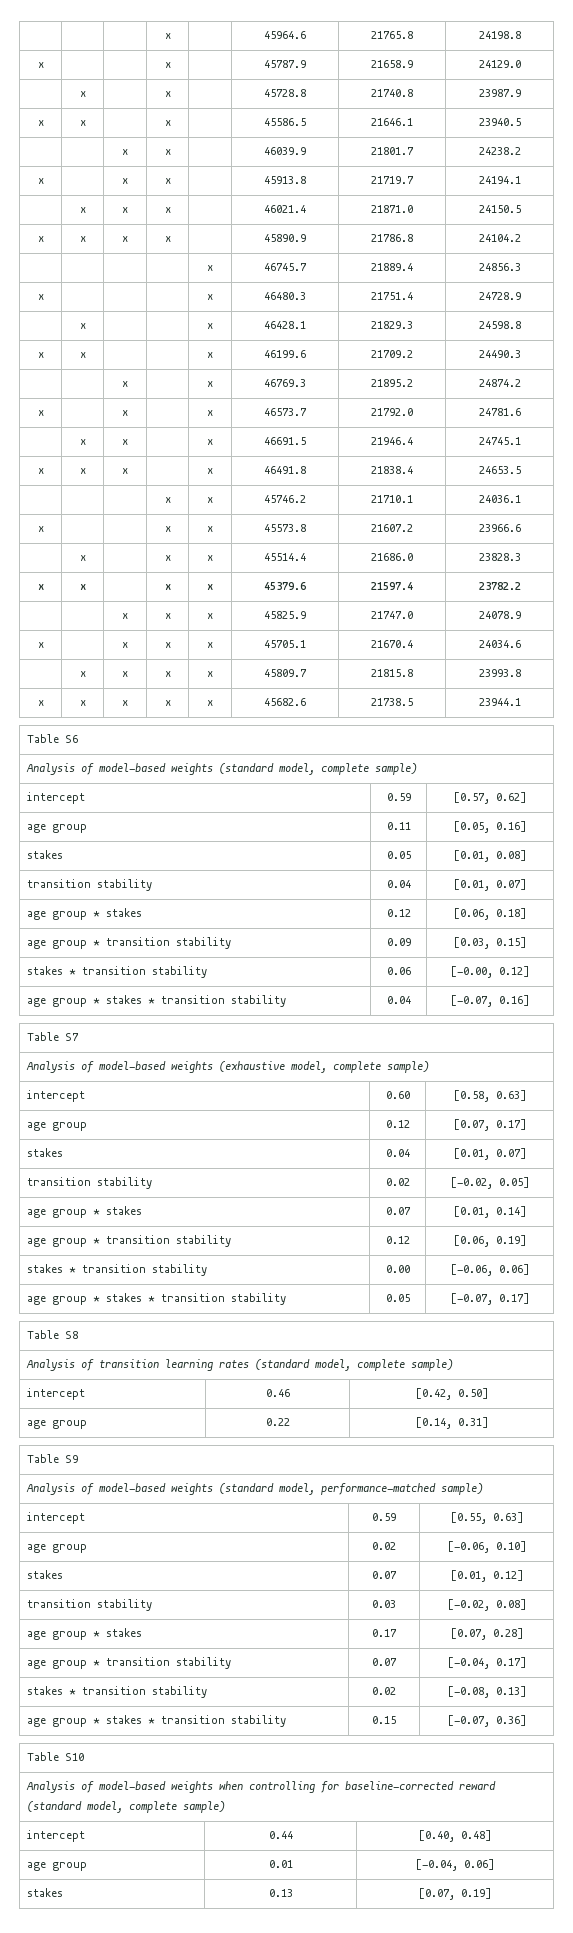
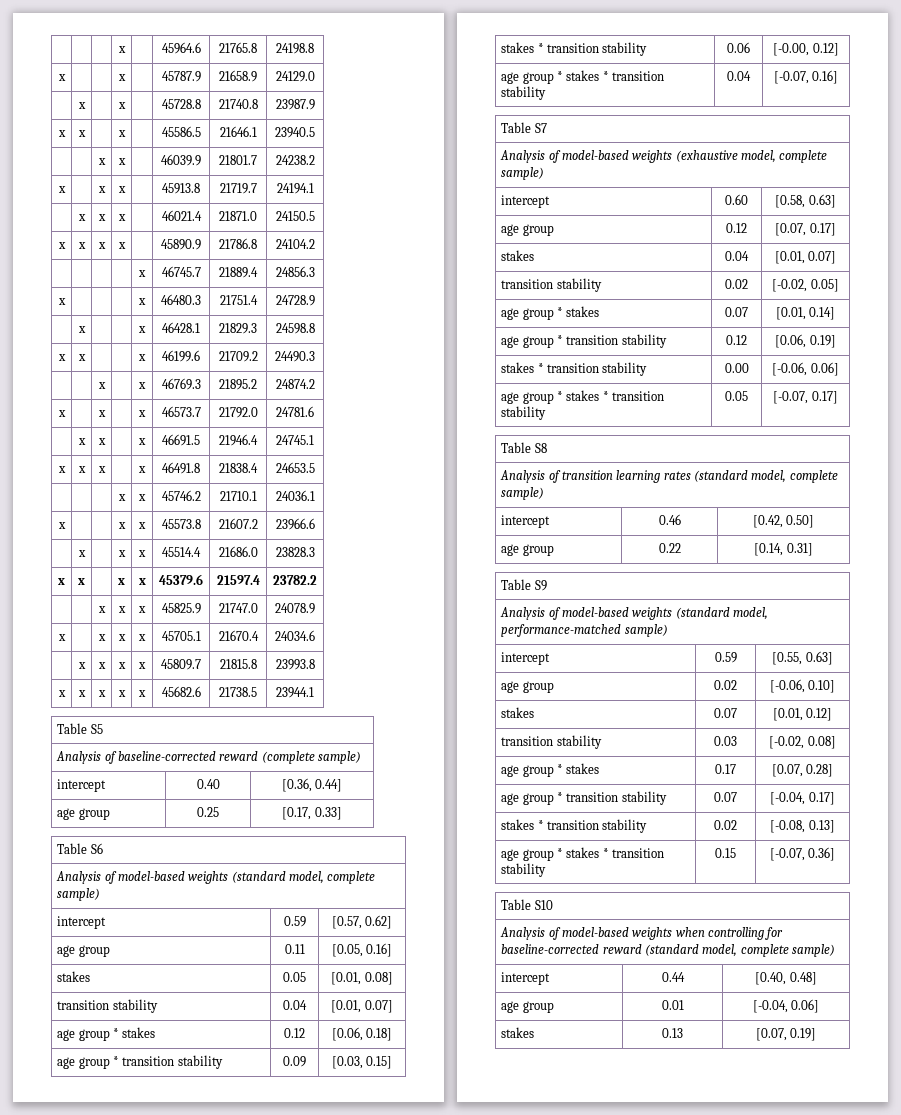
+ Table S5
+ Analysis of baseline-corrected reward (complete sample)
+ intercept | 0.40 | [0.36, 0.44]
+ age group | 0.25 | [0.17, 0.33]

